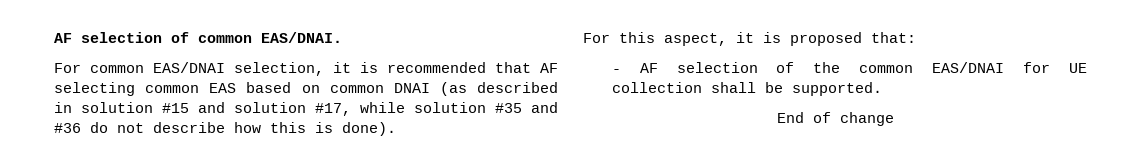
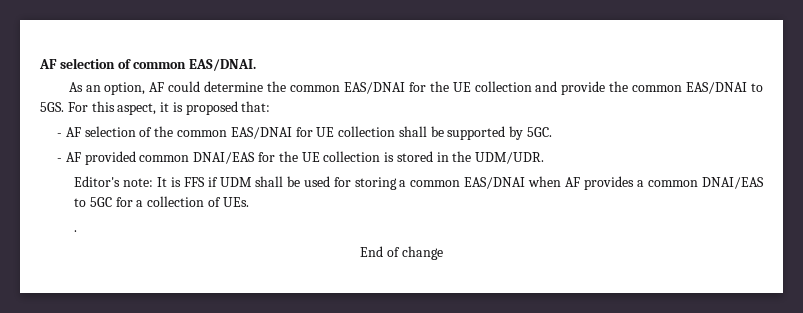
- For common EAS/DNAI selection, it is recommended that AF selecting common EAS based on common DNAI (as described in solution #15 and solution #17, while solution #35 and #36 do not describe how this is done).
- For this aspect, it is proposed that:
+ As an option, AF could determine the common EAS/DNAI for the UE collection and provide the common EAS/DNAI to 5GS. For this aspect, it is proposed that:
- - AF selection of the common EAS/DNAI for UE collection shall be supported.
+ - AF selection of the common EAS/DNAI for UE collection shall be supported by 5GC.
+ - AF provided common DNAI/EAS for the UE collection is stored in the UDM/UDR.
+ Editor's note: It is FFS if UDM shall be used for storing a common EAS/DNAI when AF provides a common DNAI/EAS to 5GC for a collection of UEs.
+ .

